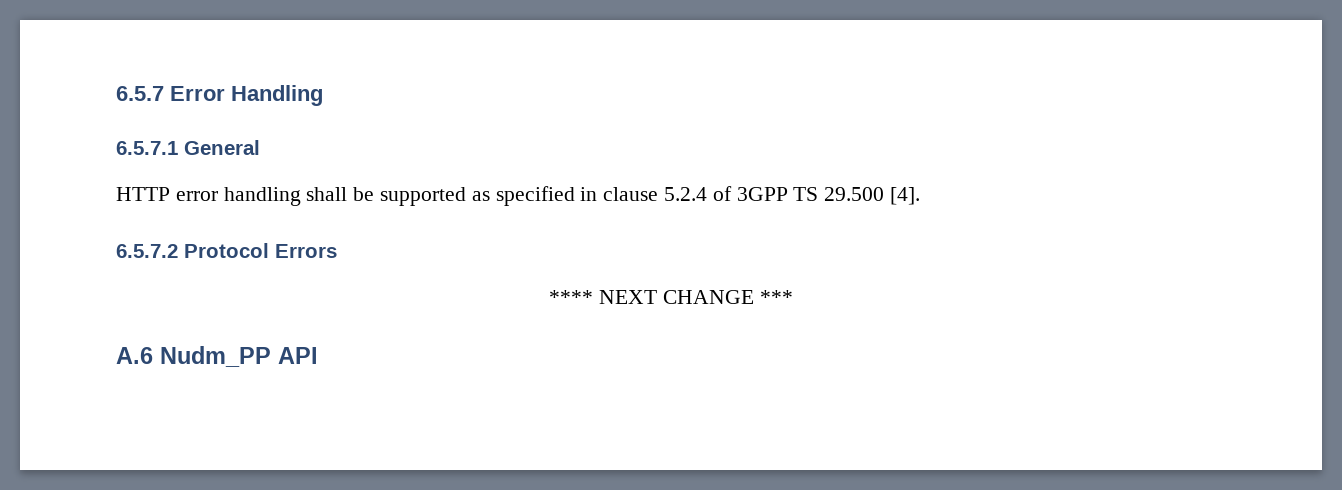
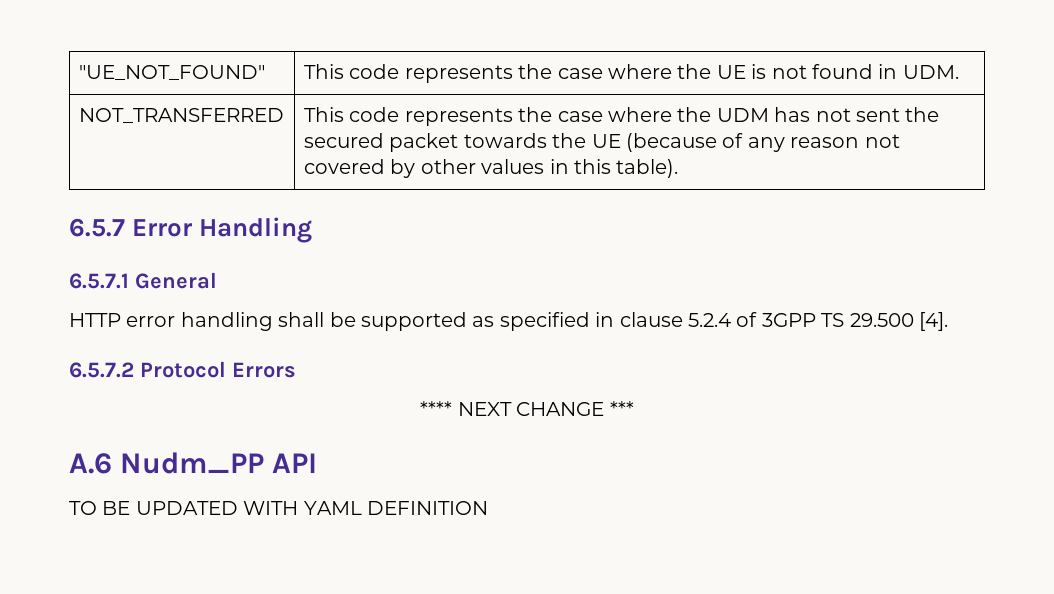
+ "UE_NOT_FOUND" | This code represents the case where the UE is not found in UDM.
+ NOT_TRANSFERRED | This code represents the case where the UDM has not sent the secured packet towards the UE (because of any reason not covered by other values in this table).
+ TO BE UPDATED WITH YAML DEFINITION

